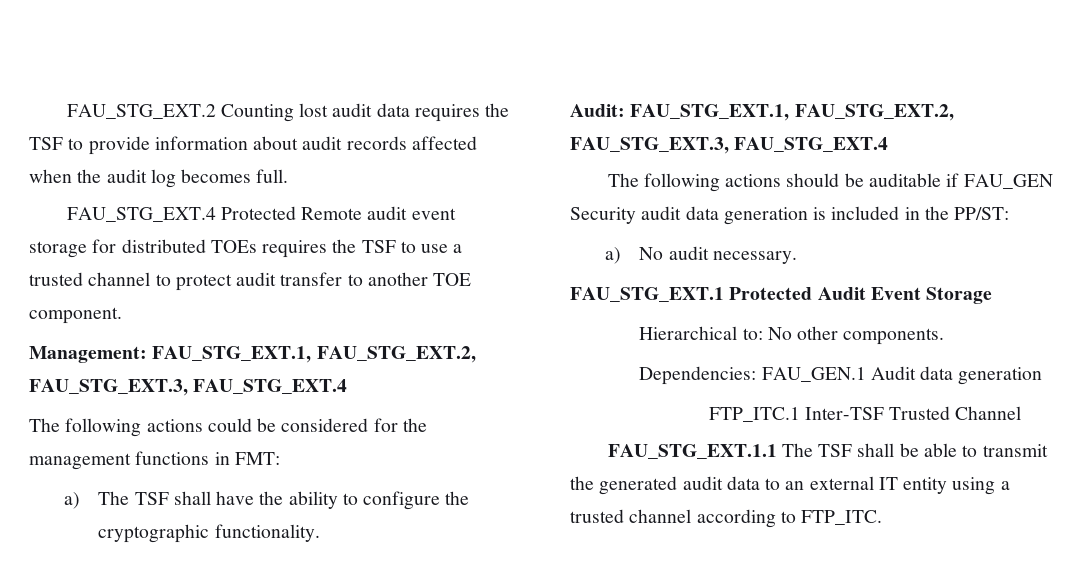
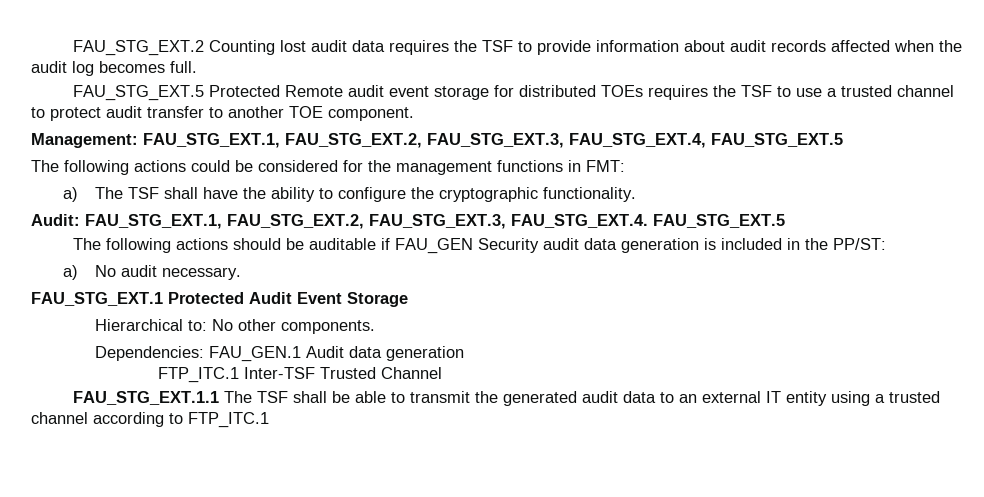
- FAU_STG_EXT.4 Protected Remote audit event storage for distributed TOEs requires the TSF to use a trusted channel to protect audit transfer to another TOE component.
+ FAU_STG_EXT.5 Protected Remote audit event storage for distributed TOEs requires the TSF to use a trusted channel to protect audit transfer to another TOE component.
- Management: FAU_STG_EXT.1, FAU_STG_EXT.2, FAU_STG_EXT.3, FAU_STG_EXT.4
+ Management: FAU_STG_EXT.1, FAU_STG_EXT.2, FAU_STG_EXT.3, FAU_STG_EXT.4, FAU_STG_EXT.5
- Audit: FAU_STG_EXT.1, FAU_STG_EXT.2, FAU_STG_EXT.3, FAU_STG_EXT.4
+ Audit: FAU_STG_EXT.1, FAU_STG_EXT.2, FAU_STG_EXT.3, FAU_STG_EXT.4. FAU_STG_EXT.5
- FAU_STG_EXT.1.1 The TSF shall be able to transmit the generated audit data to an external IT entity using a trusted channel according to FTP_ITC.
+ FAU_STG_EXT.1.1 The TSF shall be able to transmit the generated audit data to an external IT entity using a trusted channel according to FTP_ITC.1

